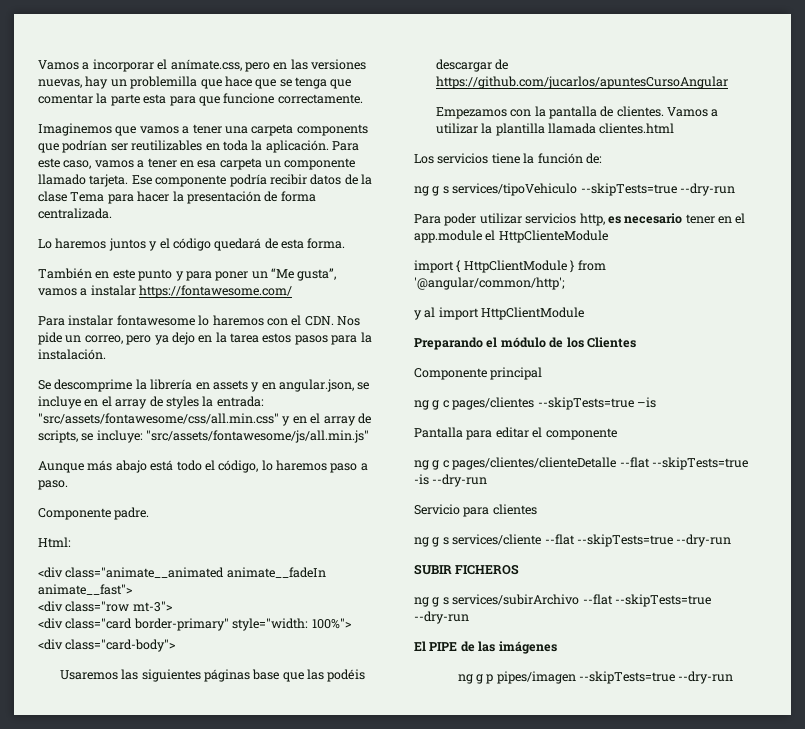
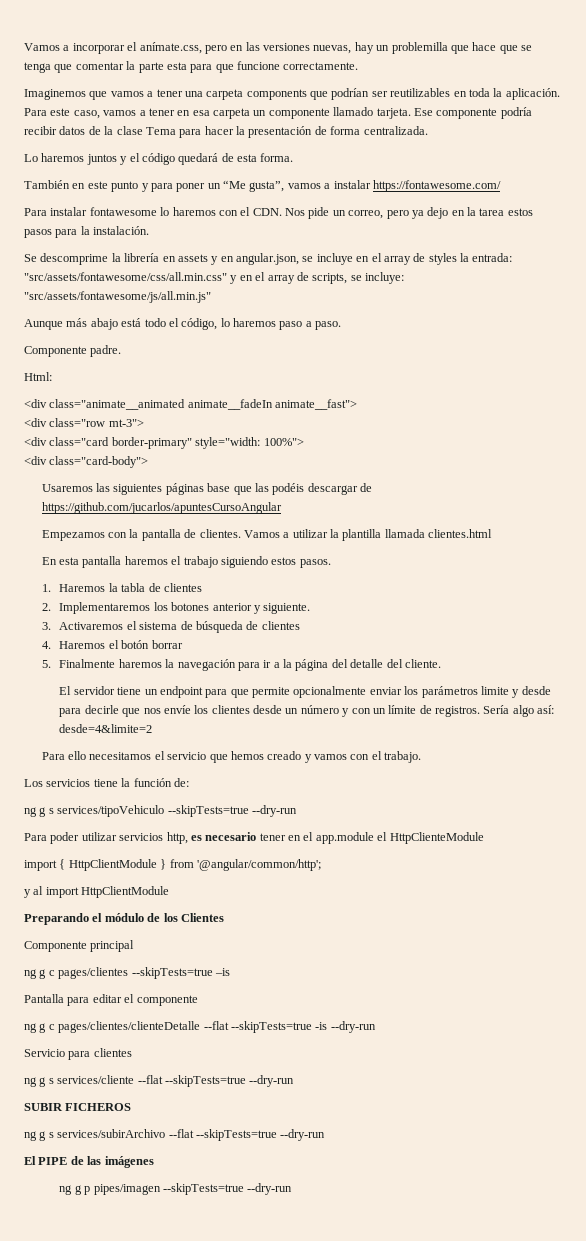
+ En esta pantalla haremos el trabajo siguiendo estos pasos.
+ 1. Haremos la tabla de clientes
+ 2. Implementaremos los botones anterior y siguiente.
+ 3. Activaremos el sistema de búsqueda de clientes
+ 4. Haremos el botón borrar
+ 5. Finalmente haremos la navegación para ir a la página del detalle del cliente.
+ El servidor tiene un endpoint para que permite opcionalmente enviar los parámetros limite y desde para decirle que nos envíe los clientes desde un número y con un límite de registros. Sería algo así: desde=4&limite=2
+ Para ello necesitamos el servicio que hemos creado y vamos con el trabajo.

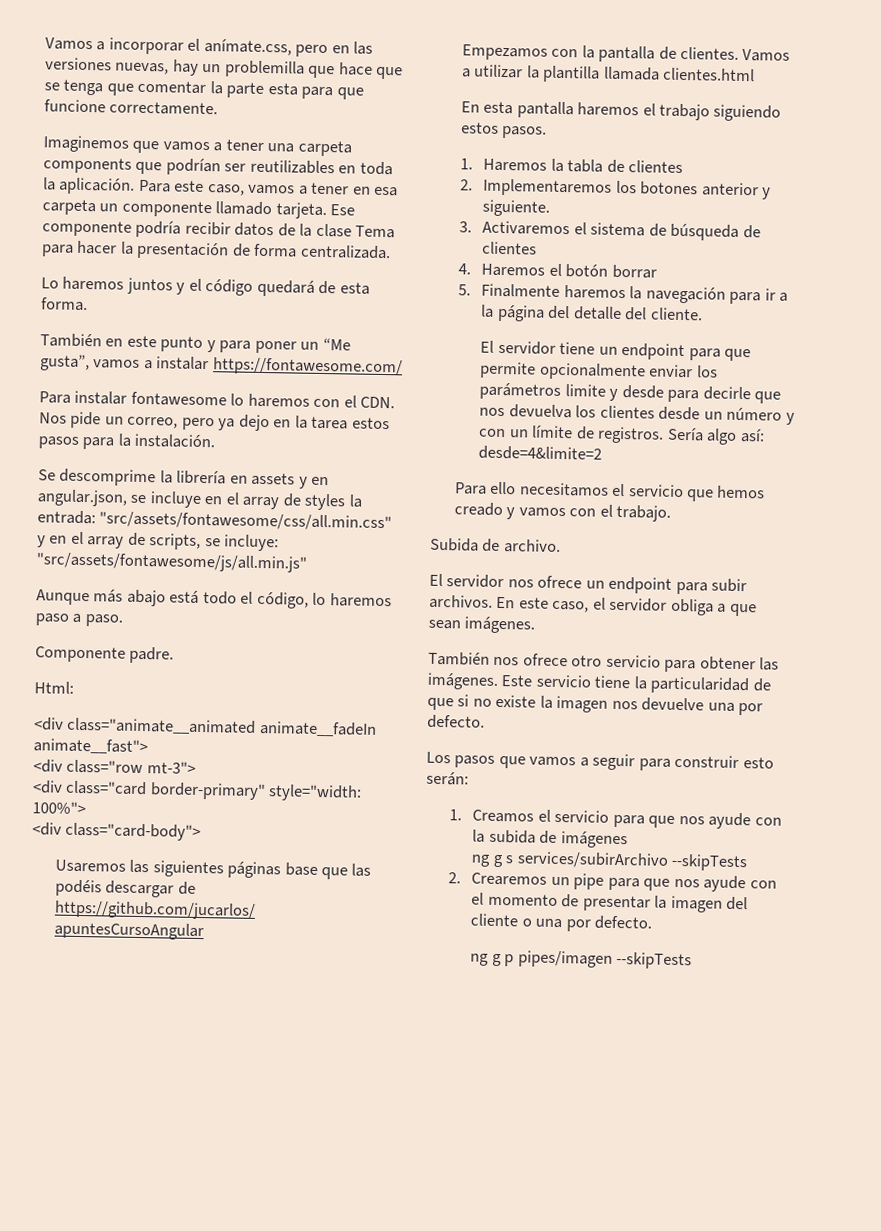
- El servidor tiene un endpoint para que permite opcionalmente enviar los parámetros limite y desde para decirle que nos envíe los clientes desde un número y con un límite de registros.
+ El servidor tiene un endpoint para que permite opcionalmente enviar los parámetros limite y desde para decirle que nos devuelva los clientes desde un número y con un límite de registros.
- Los servicios tiene la función de:
- ng g s services/tipoVehiculo --skipTests=true --dry-run
- Para poder utilizar servicios http, es necesario tener en el app.module el HttpClienteModule
- import { HttpClientModule } from '@angular/common/http';
- y al import HttpClientModule
- Preparando el módulo de los Clientes
- Componente principal
- ng g c pages/clientes --skipTests=true –is
- Pantalla para editar el componente
- ng g c pages/clientes/clienteDetalle --flat --skipTests=true -is --dry-run
- Servicio para clientes
- ng g s services/cliente --flat --skipTests=true --dry-run
- SUBIR FICHEROS
- ng g s services/subirArchivo --flat --skipTests=true --dry-run
- El PIPE de las imágenes
+ Subida de archivo.
+ El servidor nos ofrece un endpoint para subir archivos. En este caso, el servidor obliga a que sean imágenes.
+ También nos ofrece otro servicio para obtener las imágenes. Este servicio tiene la particularidad de que si no existe la imagen nos devuelve una por defecto.
+ Los pasos que vamos a seguir para construir esto serán:
+ 1. Creamos el servicio para que nos ayude con la subida de imágenes
+ ng g s services/subirArchivo --skipTests
+ 2. Crearemos un pipe para que nos ayude con el momento de presentar la imagen del cliente o una por defecto.
- ng g p pipes/imagen --skipTests=true --dry-run
+ ng g p pipes/imagen --skipTests

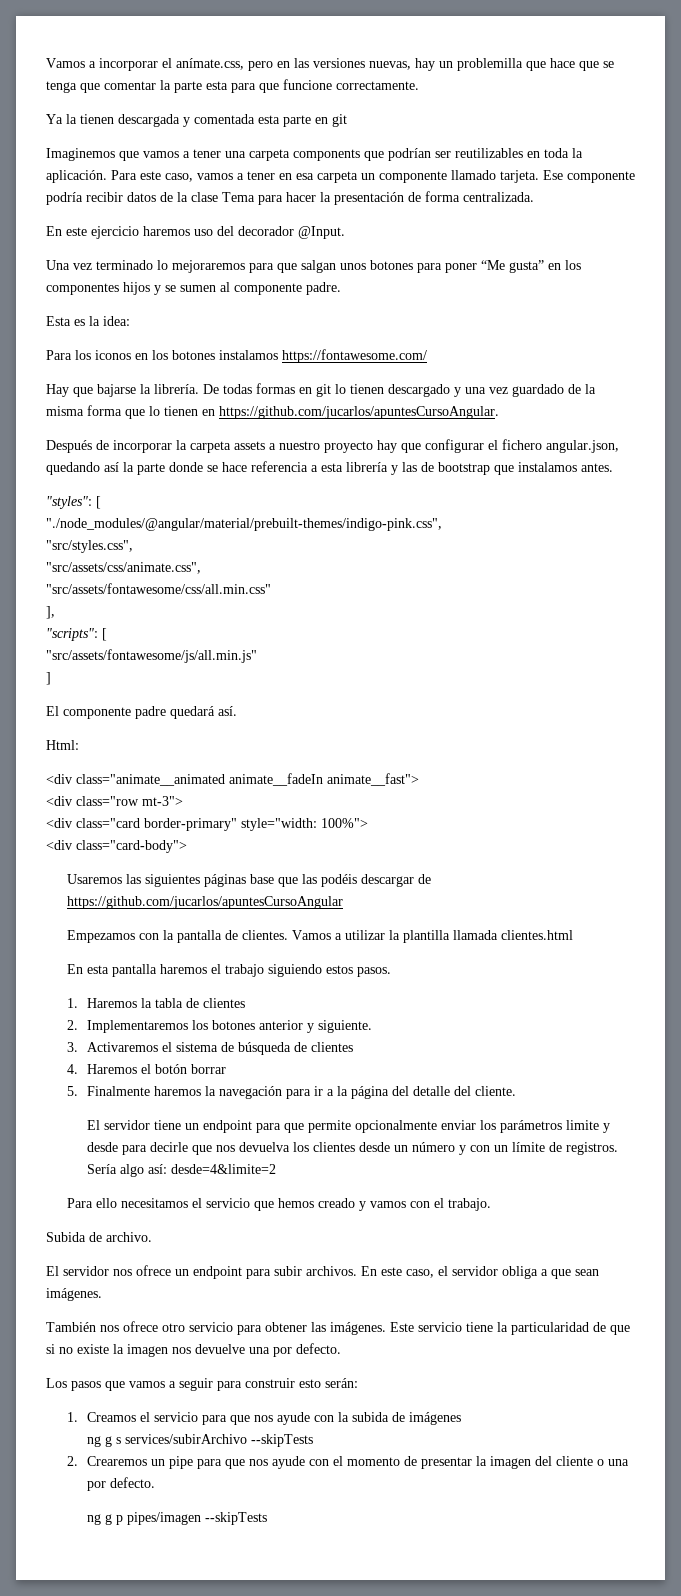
+ Ya la tienen descargada y comentada esta parte en git
- Lo haremos juntos y el código quedará de esta forma.
- También en este punto y para poner un “Me gusta”, vamos a instalar https://fontawesome.com/
- Para instalar fontawesome lo haremos con el CDN. Nos pide un correo, pero ya dejo en la tarea estos pasos para la instalación.
- Se descomprime la librería en assets y en angular.json, se incluye en el array de styles la entrada: "src/assets/fontawesome/css/all.min.css" y en el array de scripts, se incluye: "src/assets/fontawesome/js/all.min.js"
- Aunque más abajo está todo el código, lo haremos paso a paso.
- Componente padre.
+ En este ejercicio haremos uso del decorador @Input.
+ Una vez terminado lo mejoraremos para que salgan unos botones para poner “Me gusta” en los componentes hijos y se sumen al componente padre.
+ Esta es la idea:
+ Para los iconos en los botones instalamos https://fontawesome.com/
+ Hay que bajarse la librería. De todas formas en git lo tienen descargado y una vez guardado de la misma forma que lo tienen en https://github.com/jucarlos/apuntesCursoAngular.
+ Después de incorporar la carpeta assets a nuestro proyecto hay que configurar el fichero angular.json, quedando así la parte donde se hace referencia a esta librería y las de bootstrap que instalamos antes.
+ "styles": [
+ "./node_modules/@angular/material/prebuilt-themes/indigo-pink.css",
+ "src/styles.css",
+ "src/assets/css/animate.css",
+ "src/assets/fontawesome/css/all.min.css"
+ ],
+ "scripts": [
+ "src/assets/fontawesome/js/all.min.js"
+ ]
+ El componente padre quedará así.

